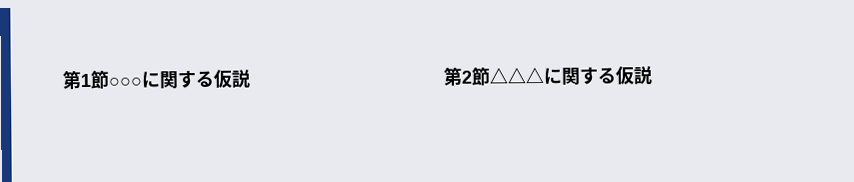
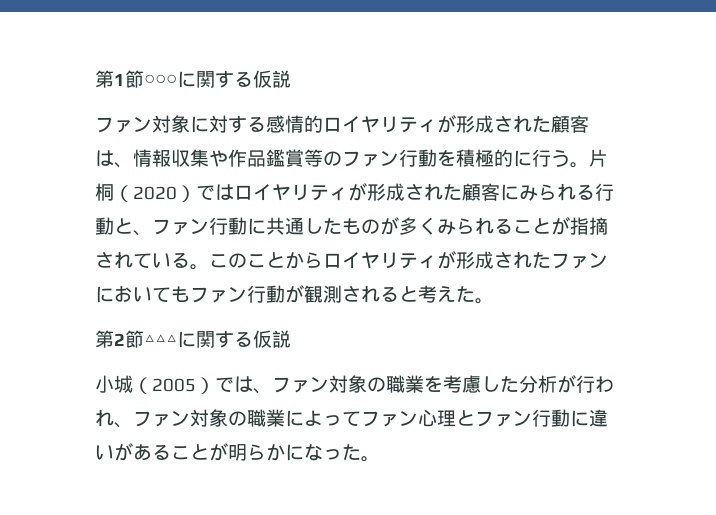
+ ファン対象に対する感情的ロイヤリティが形成された顧客は、情報収集や作品鑑賞等のファン行動を積極的に行う。片桐（2020）ではロイヤリティが形成された顧客にみられる行動と、ファン行動に共通したものが多くみられることが指摘されている。このことからロイヤリティが形成されたファンにおいてもファン行動が観測されると考えた。
+ 小城（2005）では、ファン対象の職業を考慮した分析が行われ、ファン対象の職業によってファン心理とファン行動に違いがあることが明らかになった。

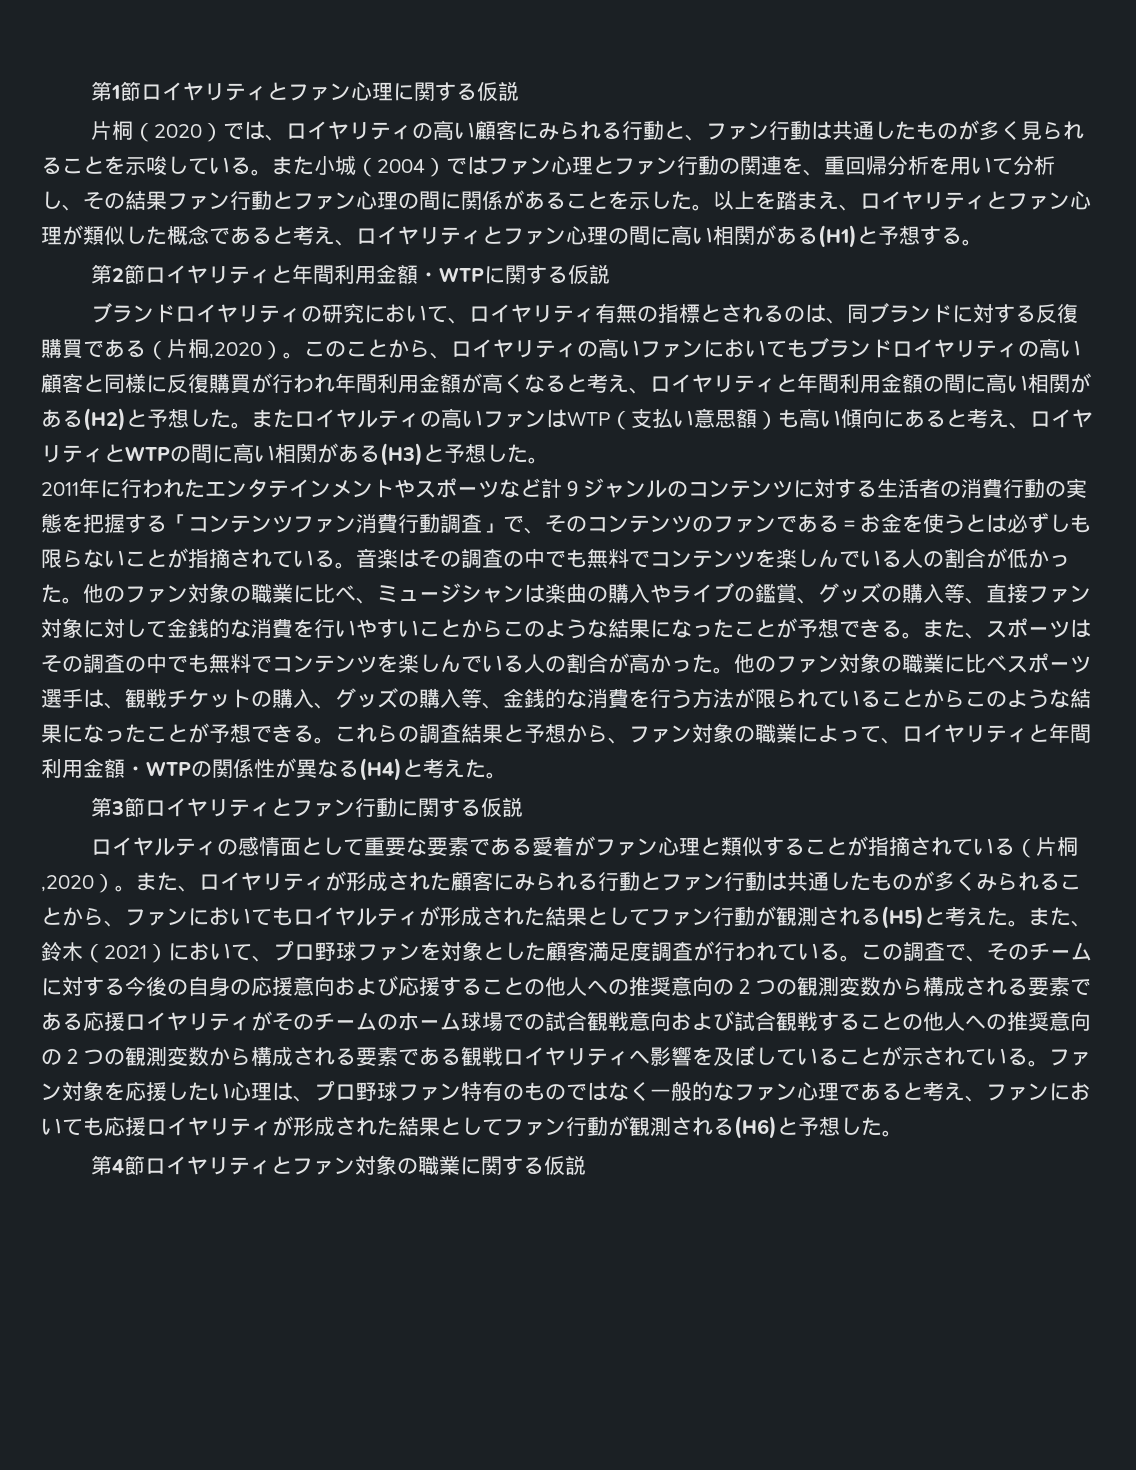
- 第1節○○○に関する仮説
- ファン対象に対する感情的ロイヤリティが形成された顧客は、情報収集や作品鑑賞等のファン行動を積極的に行う。片桐（2020）ではロイヤリティが形成された顧客にみられる行動と、ファン行動に共通したものが多くみられることが指摘されている。このことからロイヤリティが形成されたファンにおいてもファン行動が観測されると考えた。
- 第2節△△△に関する仮説
- 小城（2005）では、ファン対象の職業を考慮した分析が行われ、ファン対象の職業によってファン心理とファン行動に違いがあることが明らかになった。
+ 第1節ロイヤリティとファン心理に関する仮説
+ 片桐（2020）では、ロイヤリティの高い顧客にみられる行動と、ファン行動は共通したものが多く見られることを示唆している。また小城（2004）ではファン心理とファン行動の関連を、重回帰分析を用いて分析し、その結果ファン行動とファン心理の間に関係があることを示した。以上を踏まえ、ロイヤリティとファン心理が類似した概念であると考え、ロイヤリティとファン心理の間に高い相関がある(H1)と予想する。
+ 第2節ロイヤリティと年間利用金額・WTPに関する仮説
+ ブランドロイヤリティの研究において、ロイヤリティ有無の指標とされるのは、同ブランドに対する反復購買である（片桐,2020）。このことから、ロイヤリティの高いファンにおいてもブランドロイヤリティの高い顧客と同様に反復購買が行われ年間利用金額が高くなると考え、ロイヤリティと年間利用金額の間に高い相関がある(H2)と予想した。またロイヤルティの高いファンはWTP（支払い意思額）も高い傾向にあると考え、ロイヤリティとWTPの間に高い相関がある(H3)と予想した。
+ 2011年に行われたエンタテインメントやスポーツなど計９ジャンルのコンテンツに対する生活者の消費行動の実態を把握する「コンテンツファン消費行動調査」で、そのコンテンツのファンである＝お金を使うとは必ずしも限らないことが指摘されている。音楽はその調査の中でも無料でコンテンツを楽しんでいる人の割合が低かった。他のファン対象の職業に比べ、ミュージシャンは楽曲の購入やライブの鑑賞、グッズの購入等、直接ファン対象に対して金銭的な消費を行いやすいことからこのような結果になったことが予想できる。また、スポーツはその調査の中でも無料でコンテンツを楽しんでいる人の割合が高かった。他のファン対象の職業に比べスポーツ選手は、観戦チケットの購入、グッズの購入等、金銭的な消費を行う方法が限られていることからこのような結果になったことが予想できる。これらの調査結果と予想から、ファン対象の職業によって、ロイヤリティと年間利用金額・WTPの関係性が異なる(H4)と考えた。
+ 第3節ロイヤリティとファン行動に関する仮説
+ ロイヤルティの感情面として重要な要素である愛着がファン心理と類似することが指摘されている（片桐,2020）。また、ロイヤリティが形成された顧客にみられる行動とファン行動は共通したものが多くみられることから、ファンにおいてもロイヤルティが形成された結果としてファン行動が観測される(H5)と考えた。また、鈴木（2021）において、プロ野球ファンを対象とした顧客満足度調査が行われている。この調査で、そのチームに対する今後の自身の応援意向および応援することの他人への推奨意向の２つの観測変数から構成される要素である応援ロイヤリティがそのチームのホーム球場での試合観戦意向および試合観戦することの他人への推奨意向の２つの観測変数から構成される要素である観戦ロイヤリティへ影響を及ぼしていることが示されている。ファン対象を応援したい心理は、プロ野球ファン特有のものではなく一般的なファン心理であると考え、ファンにおいても応援ロイヤリティが形成された結果としてファン行動が観測される(H6)と予想した。
+ 第4節ロイヤリティとファン対象の職業に関する仮説

